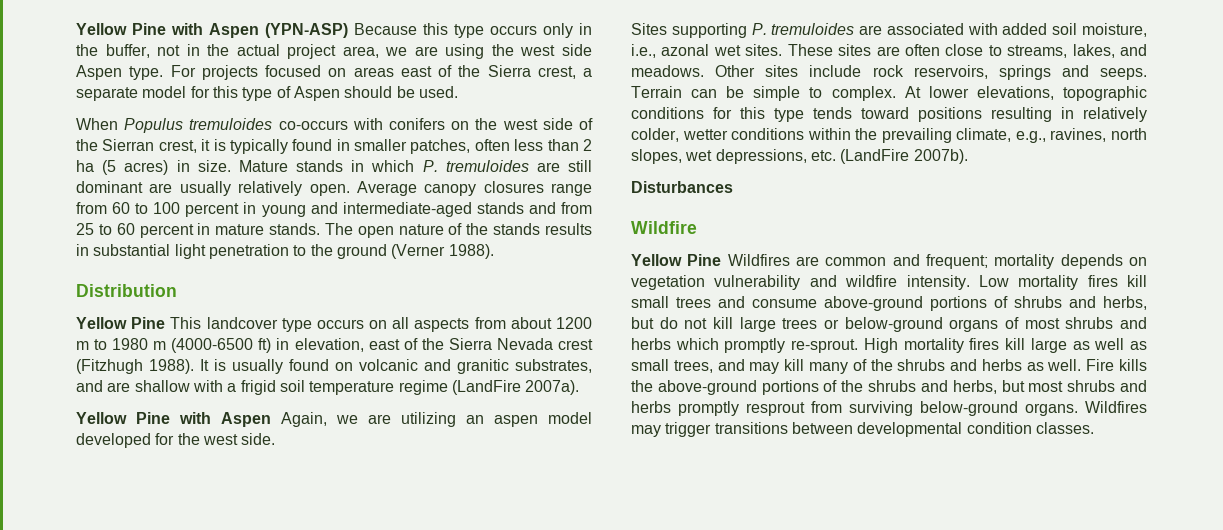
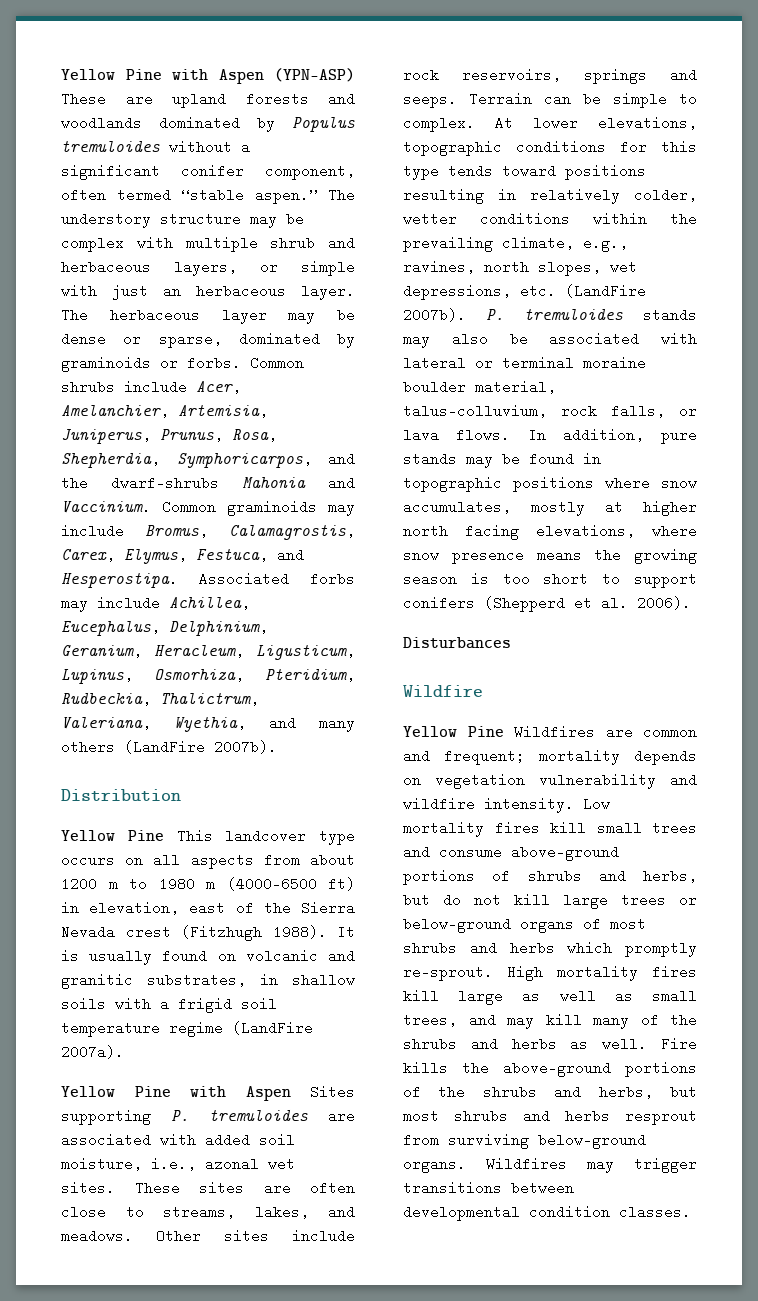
- Yellow Pine with Aspen (YPN-ASP) Because this type occurs only in the buffer, not in the actual project area, we are using the west side Aspen type. For projects focused on areas east of the Sierra crest, a separate model for this type of Aspen should be used.
- When Populus tremuloides co-occurs with conifers on the west side of the Sierran crest, it is typically found in smaller patches, often less than 2 ha (5 acres) in size. Mature stands in which P. tremuloides are still dominant are usually relatively open. Average canopy closures range from 60 to 100 percent in young and intermediate-aged stands and from 25 to 60 percent in mature stands. The open nature of the stands results in substantial light penetration to the ground (Verner 1988).
+ Yellow Pine with Aspen (YPN-ASP) These are upland forests and woodlands dominated by Populus tremuloides without a significant conifer component, often termed “stable aspen.” The understory structure may be complex with multiple shrub and herbaceous layers, or simple with just an herbaceous layer. The herbaceous layer may be dense or sparse, dominated by graminoids or forbs. Common shrubs include Acer, Amelanchier, Artemisia, Juniperus, Prunus, Rosa, Shepherdia, Symphoricarpos, and the dwarf-shrubs Mahonia and Vaccinium. Common graminoids may include Bromus, Calamagrostis, Carex, Elymus, Festuca, and Hesperostipa. Associated forbs may include Achillea, Eucephalus, Delphinium, Geranium, Heracleum, Ligusticum, Lupinus, Osmorhiza, Pteridium, Rudbeckia, Thalictrum, Valeriana, Wyethia, and many others (LandFire 2007b).
- It is usually found on volcanic and granitic substrates, and are shallow with a frigid soil temperature regime (LandFire 2007a).
+ It is usually found on volcanic and granitic substrates, in shallow soils with a frigid soil temperature regime (LandFire 2007a).
- Yellow Pine with Aspen Again, we are utilizing an aspen model developed for the west side.
- Sites supporting P. tremuloides are associated with added soil moisture, i.e., azonal wet sites.
+ Yellow Pine with Aspen Sites supporting P. tremuloides are associated with added soil moisture, i.e., azonal wet sites.
+ P. tremuloides stands may also be associated with lateral or terminal moraine boulder material, talus-colluvium, rock falls, or lava flows. In addition, pure stands may be found in topographic positions where snow accumulates, mostly at higher north facing elevations, where snow presence means the growing season is too short to support conifers (Shepperd et al. 2006).
- Fire kills the above-ground portions of the shrubs and herbs, but most shrubs and herbs promptly resprout from surviving below-ground organs.
+ Fire kills the above-ground portions of the shrubs and herbs, but most shrubs and herbs resprout from surviving below-ground organs.

